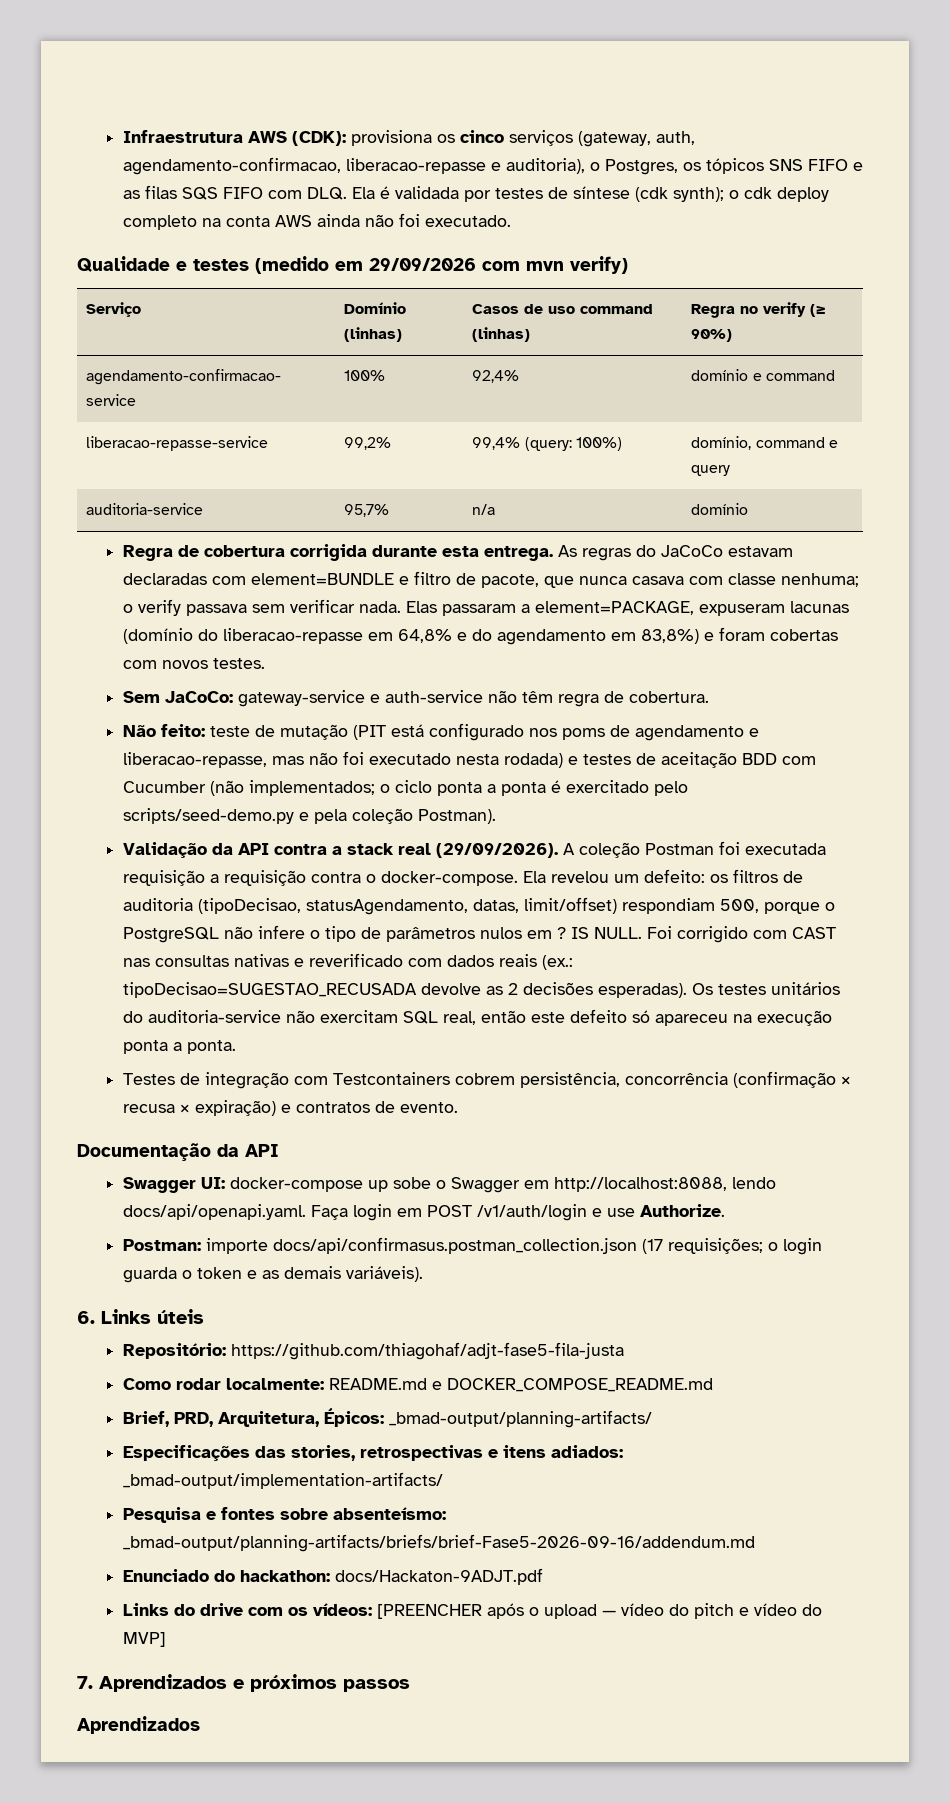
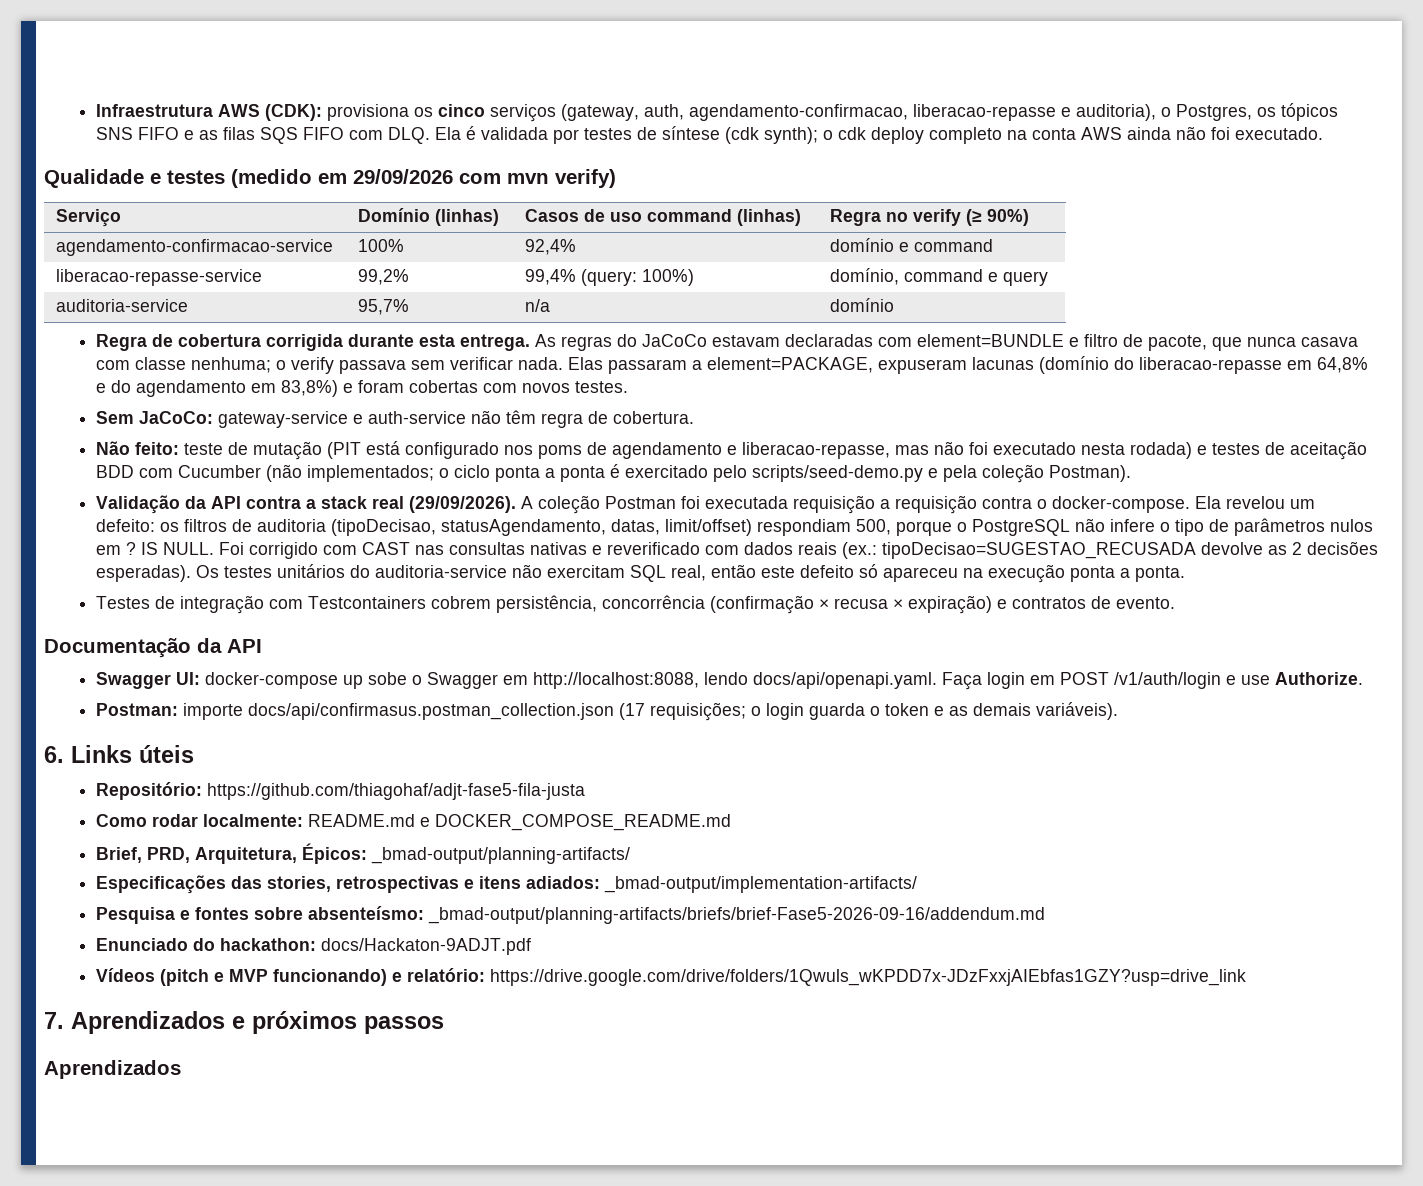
- Links do drive com os vídeos: [PREENCHER após o upload — vídeo do pitch e vídeo do MVP]
+ Vídeos (pitch e MVP funcionando) e relatório: https://drive.google.com/drive/folders/1Qwuls_wKPDD7x-JDzFxxjAIEbfas1GZY?usp=drive_link

